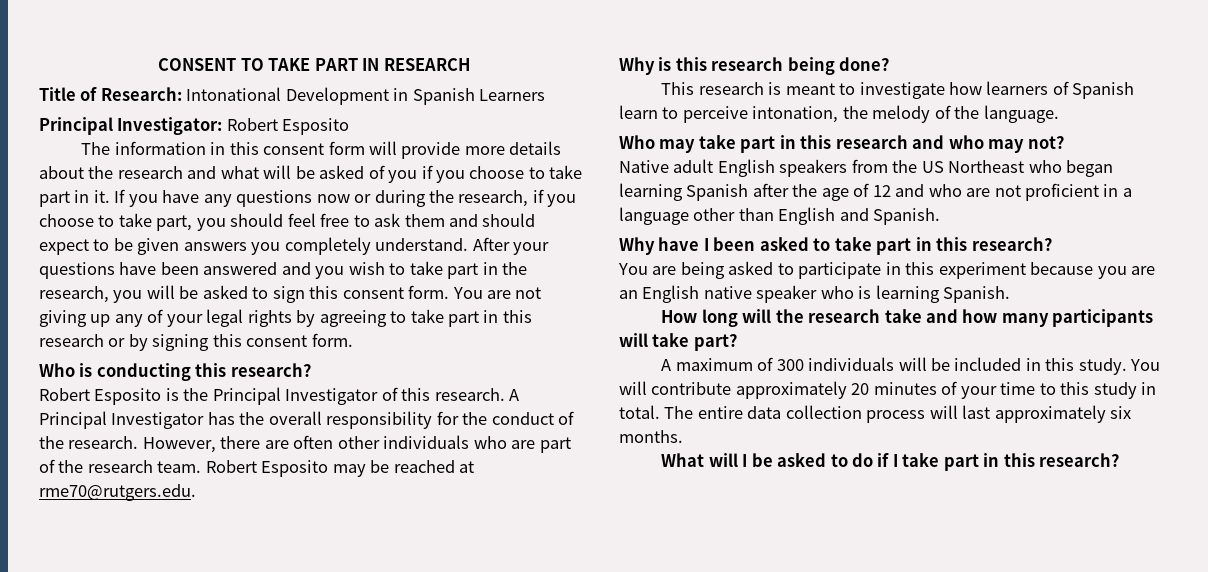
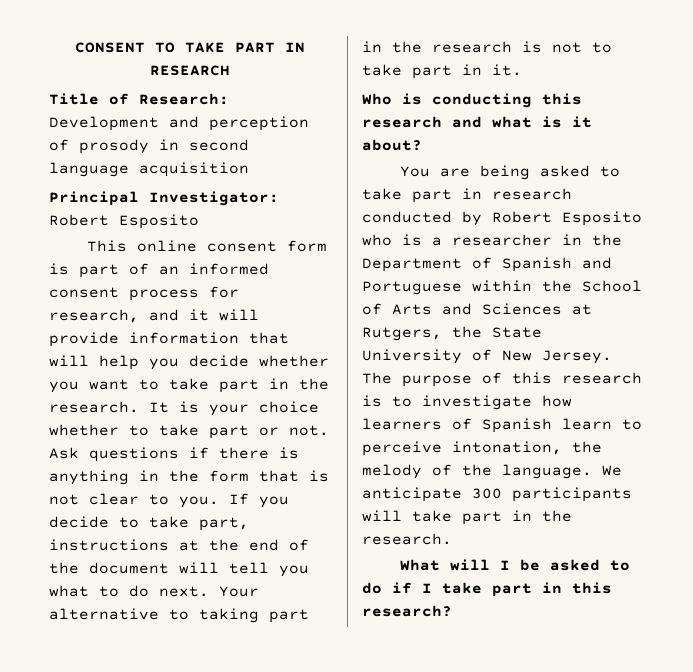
- Title of Research: Intonational Development in Spanish Learners
+ Title of Research: Development and perception of prosody in second language acquisition
  Principal Investigator: Robert Esposito
- The information in this consent form will provide more details about the research and what will be asked of you if you choose to take part in it. If you have any questions now or during the research, if you choose to take part, you should feel free to ask them and should expect to be given answers you completely understand. After your questions have been answered and you wish to take part in the research, you will be asked to sign this consent form. You are not giving up any of your legal rights by agreeing to take part in this research or by signing this consent form.
- Who is conducting this research?
- Robert Esposito is the Principal Investigator of this research. A Principal Investigator has the overall responsibility for the conduct of the research. However, there are often other individuals who are part of the research team. Robert Esposito may be reached at rme70@rutgers.edu.
- Why is this research being done?
- This research is meant to investigate how learners of Spanish learn to perceive intonation, the melody of the language.
- Who may take part in this research and who may not?
- Native adult English speakers from the US Northeast who began learning Spanish after the age of 12 and who are not proficient in a language other than English and Spanish.
- Why have I been asked to take part in this research?
- You are being asked to participate in this experiment because you are an English native speaker who is learning Spanish.
- How long will the research take and how many participants will take part?
- A maximum of 300 individuals will be included in this study. You will contribute approximately 20 minutes of your time to this study in total. The entire data collection process will last approximately six months.
+ This online consent form is part of an informed consent process for research, and it will provide information that will help you decide whether you want to take part in the research. It is your choice whether to take part or not. Ask questions if there is anything in the form that is not clear to you. If you decide to take part, instructions at the end of the document will tell you what to do next. Your alternative to taking part in the research is not to take part in it.
+ Who is conducting this research and what is it about?
+ You are being asked to take part in research conducted by Robert Esposito who is a researcher in the Department of Spanish and Portuguese within the School of Arts and Sciences at Rutgers, the State University of New Jersey. The purpose of this research is to investigate how learners of Spanish learn to perceive intonation, the melody of the language. We anticipate 300 participants will take part in the research.

